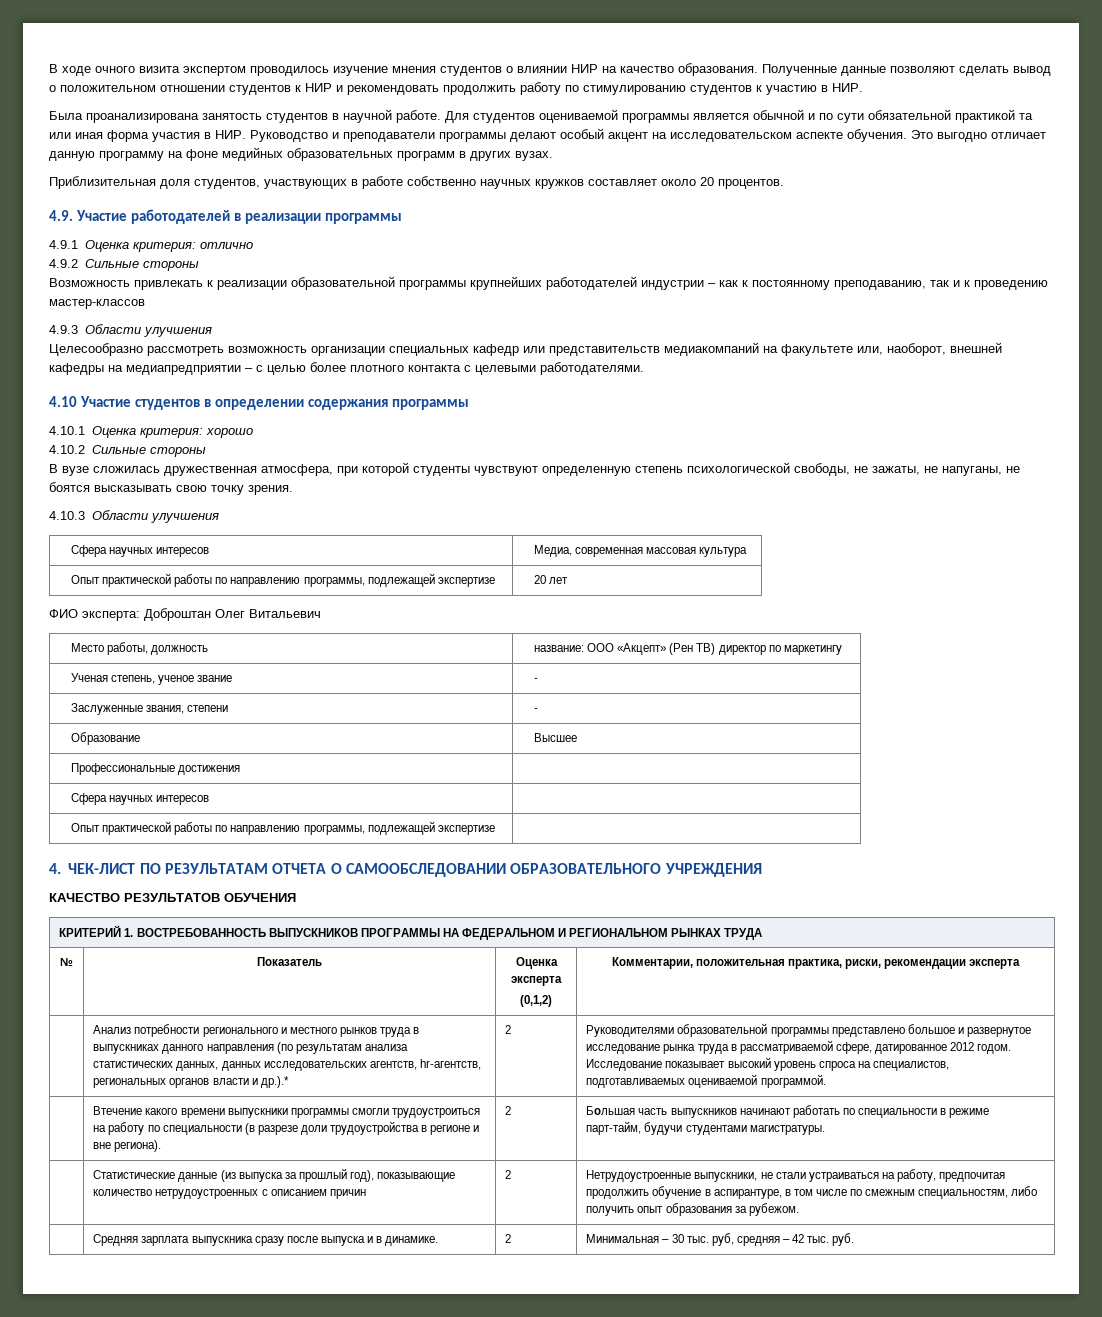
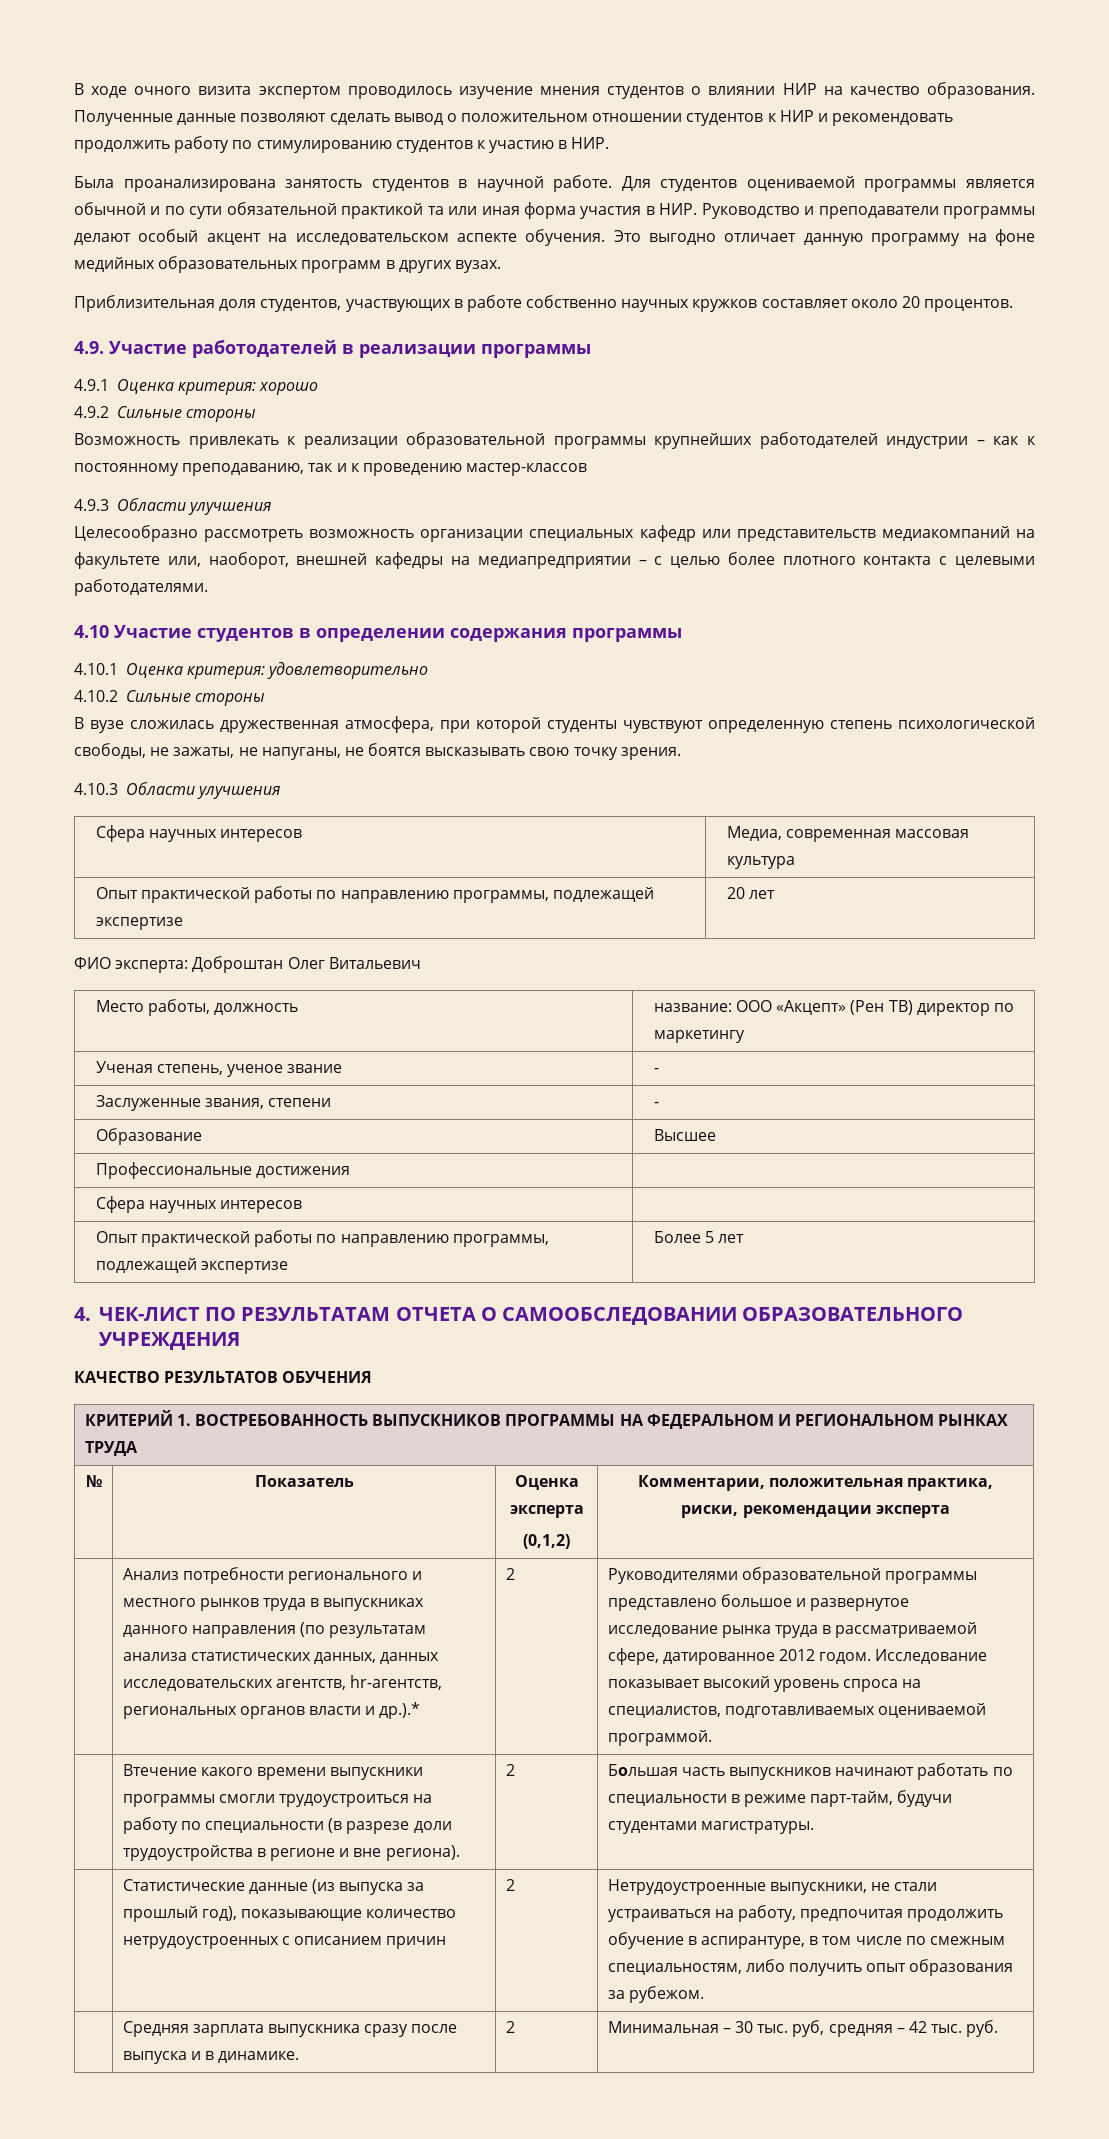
- 4.9.1 Оценка критерия: отлично
+ 4.9.1 Оценка критерия: хорошо
- 4.10.1 Оценка критерия: хорошо
+ 4.10.1 Оценка критерия: удовлетворительно
  Профессиональные достижения |
  Сфера научных интересов |
- Опыт практической работы по направлению программы, подлежащей экспертизе |
+ Опыт практической работы по направлению программы, подлежащей экспертизе | Более 5 лет

